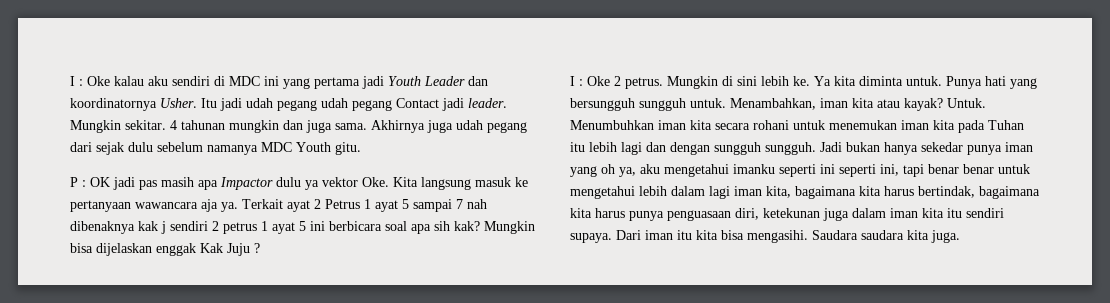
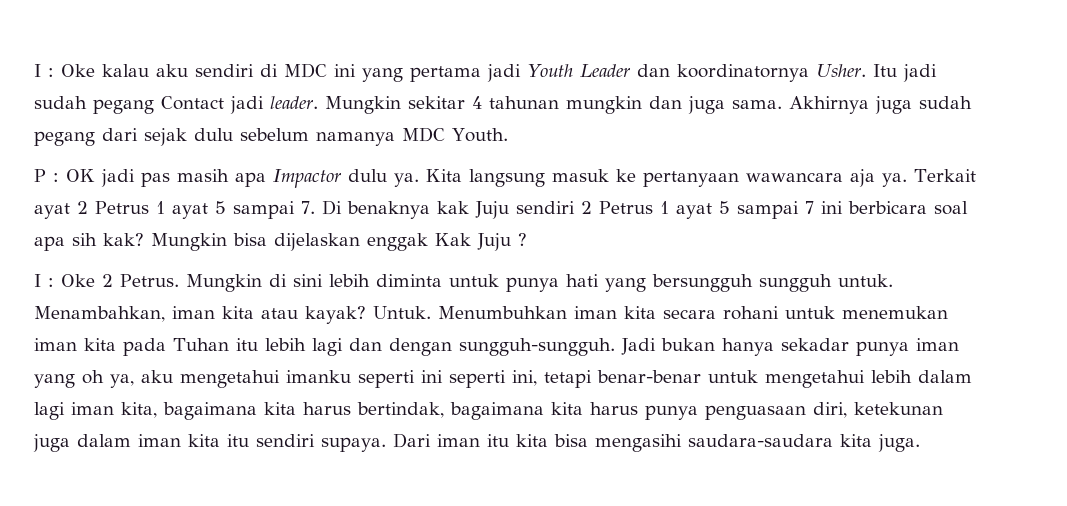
- Itu jadi udah pegang udah pegang Contact jadi leader.
+ Itu jadi sudah pegang Contact jadi leader.
- Mungkin sekitar. 4 tahunan mungkin dan juga sama.
+ Mungkin sekitar 4 tahunan mungkin dan juga sama.
- Akhirnya juga udah pegang dari sejak dulu sebelum namanya MDC Youth gitu.
+ Akhirnya juga sudah pegang dari sejak dulu sebelum namanya MDC Youth.
- P : OK jadi pas masih apa Impactor dulu ya vektor Oke. Kita langsung masuk ke pertanyaan wawancara aja ya.
+ P : OK jadi pas masih apa Impactor dulu ya. Kita langsung masuk ke pertanyaan wawancara aja ya.
- Terkait ayat 2 Petrus 1 ayat 5 sampai 7 nah dibenaknya kak j sendiri 2 petrus 1 ayat 5 ini berbicara soal apa sih kak?
+ Terkait ayat 2 Petrus 1 ayat 5 sampai 7. Di benaknya kak Juju sendiri 2 Petrus 1 ayat 5 sampai 7 ini berbicara soal apa sih kak?
- I : Oke 2 petrus.
+ I : Oke 2 Petrus.
- Mungkin di sini lebih ke. Ya kita diminta untuk. Punya hati yang bersungguh sungguh untuk.
+ Mungkin di sini lebih diminta untuk punya hati yang bersungguh sungguh untuk.
- Menumbuhkan iman kita secara rohani untuk menemukan iman kita pada Tuhan itu lebih lagi dan dengan sungguh sungguh.
+ Menumbuhkan iman kita secara rohani untuk menemukan iman kita pada Tuhan itu lebih lagi dan dengan sungguh-sungguh.
- Jadi bukan hanya sekedar punya iman yang oh ya, aku mengetahui imanku seperti ini seperti ini, tapi benar benar untuk mengetahui lebih dalam lagi iman kita, bagaimana kita harus bertindak, bagaimana kita harus punya penguasaan diri, ketekunan juga dalam iman kita itu sendiri supaya.
+ Jadi bukan hanya sekadar punya iman yang oh ya, aku mengetahui imanku seperti ini seperti ini, tetapi benar-benar untuk mengetahui lebih dalam lagi iman kita, bagaimana kita harus bertindak, bagaimana kita harus punya penguasaan diri, ketekunan juga dalam iman kita itu sendiri supaya.
- Dari iman itu kita bisa mengasihi. Saudara saudara kita juga.
+ Dari iman itu kita bisa mengasihi saudara-saudara kita juga.

